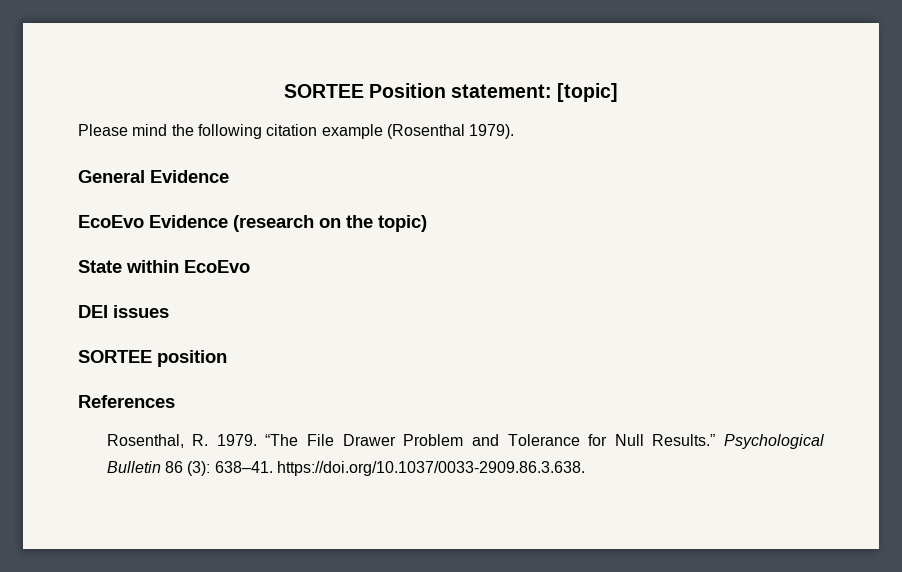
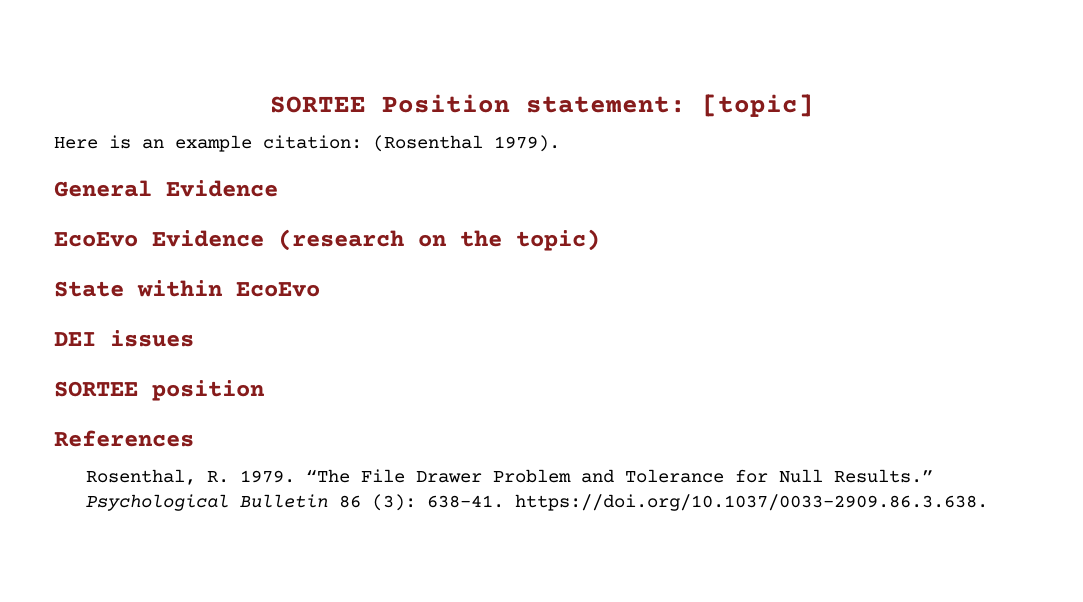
- Please mind the following citation example (Rosenthal 1979).
+ Here is an example citation: (Rosenthal 1979).

